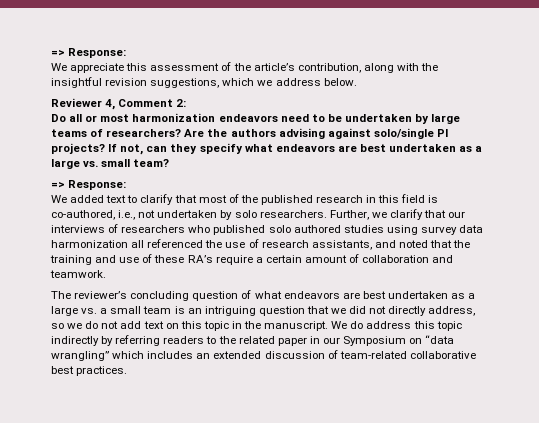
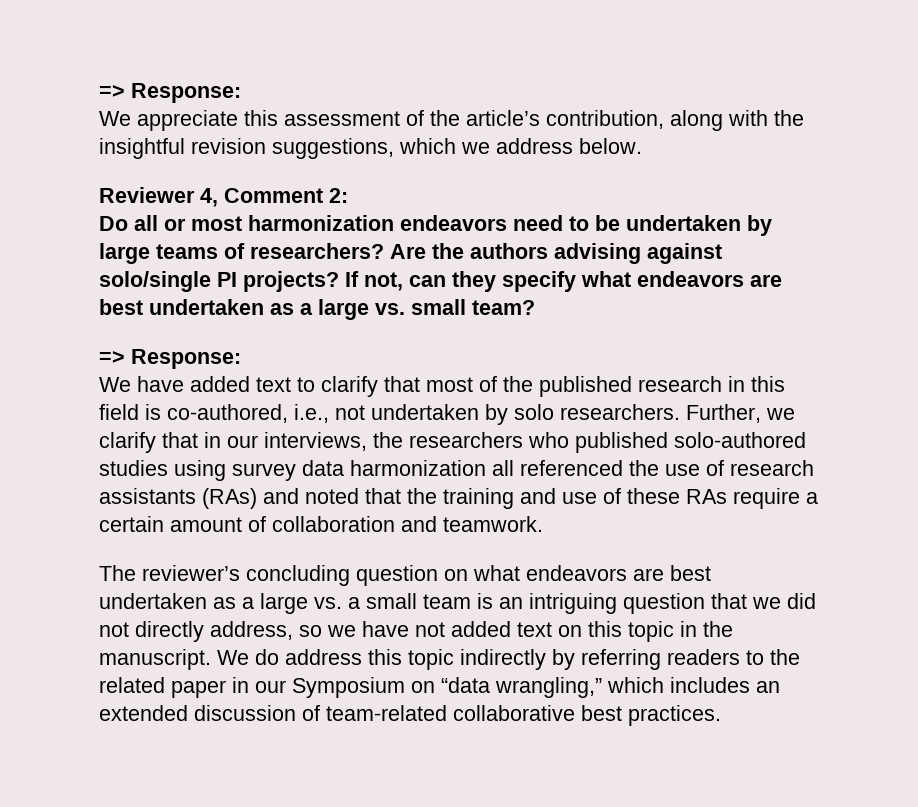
- We added text to clarify that most of the published research in this field is co-authored, i.e., not undertaken by solo researchers.
+ We have added text to clarify that most of the published research in this field is co-authored, i.e., not undertaken by solo researchers.
- Further, we clarify that our interviews of researchers who published solo authored studies using survey data harmonization all referenced the use of research assistants, and noted that the training and use of these RA’s require a certain amount of collaboration and teamwork.
+ Further, we clarify that in our interviews, the researchers who published solo-authored studies using survey data harmonization all referenced the use of research assistants (RAs) and noted that the training and use of these RAs require a certain amount of collaboration and teamwork.
- The reviewer’s concluding question of what endeavors are best undertaken as a large vs. a small team is an intriguing question that we did not directly address, so we do not add text on this topic in the manuscript.
+ The reviewer’s concluding question on what endeavors are best undertaken as a large vs. a small team is an intriguing question that we did not directly address, so we have not added text on this topic in the manuscript.
- We do address this topic indirectly by referring readers to the related paper in our Symposium on “data wrangling” which includes an extended discussion of team-related collaborative best practices.
+ We do address this topic indirectly by referring readers to the related paper in our Symposium on “data wrangling,” which includes an extended discussion of team-related collaborative best practices.

